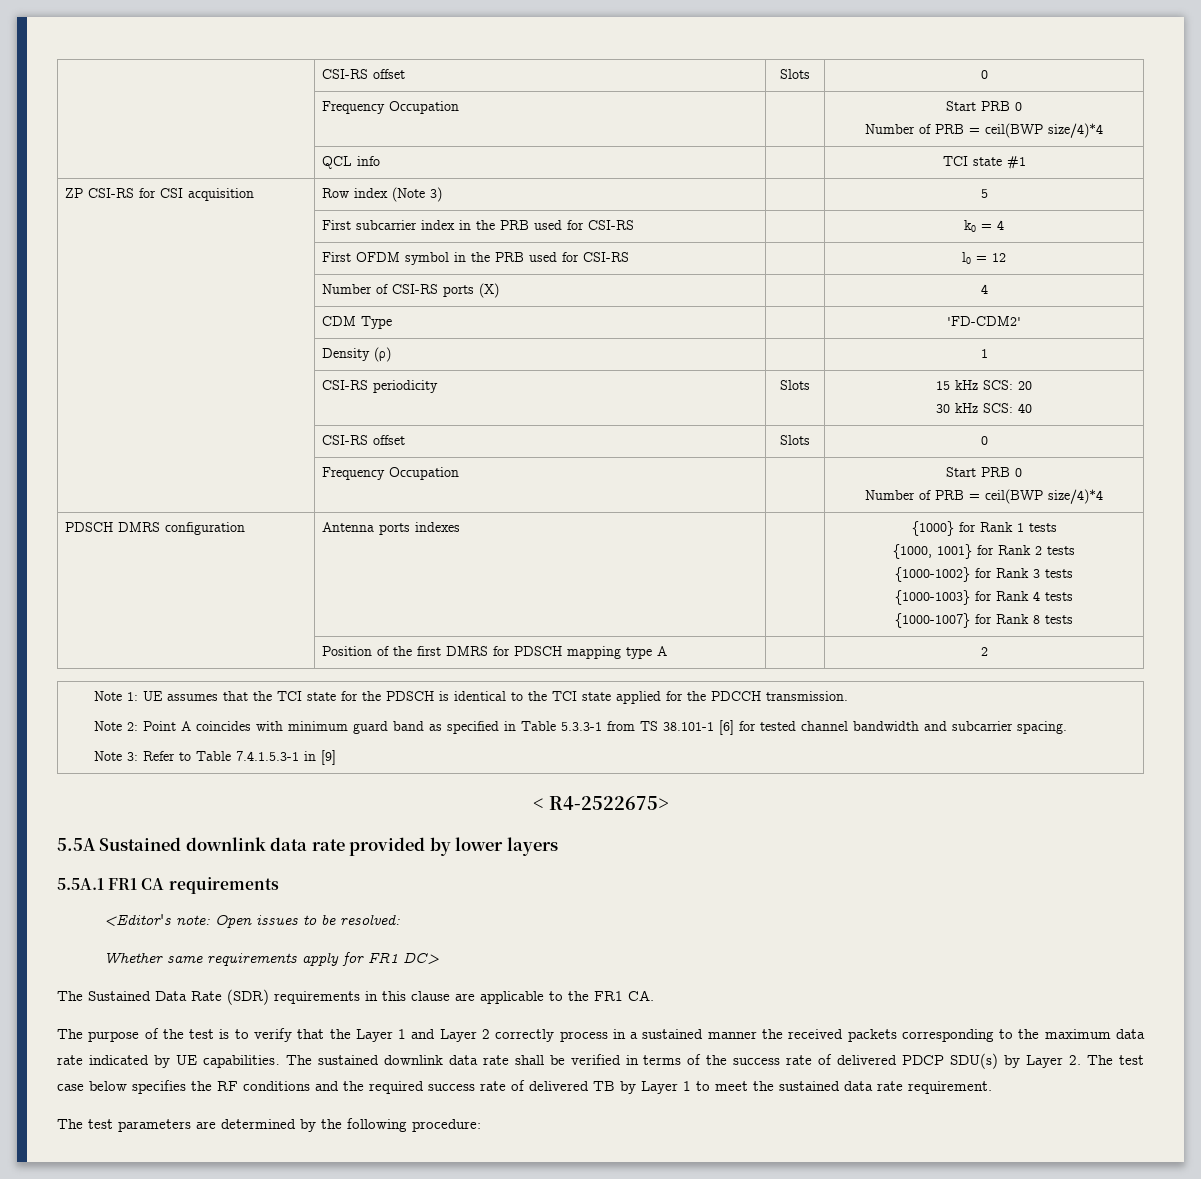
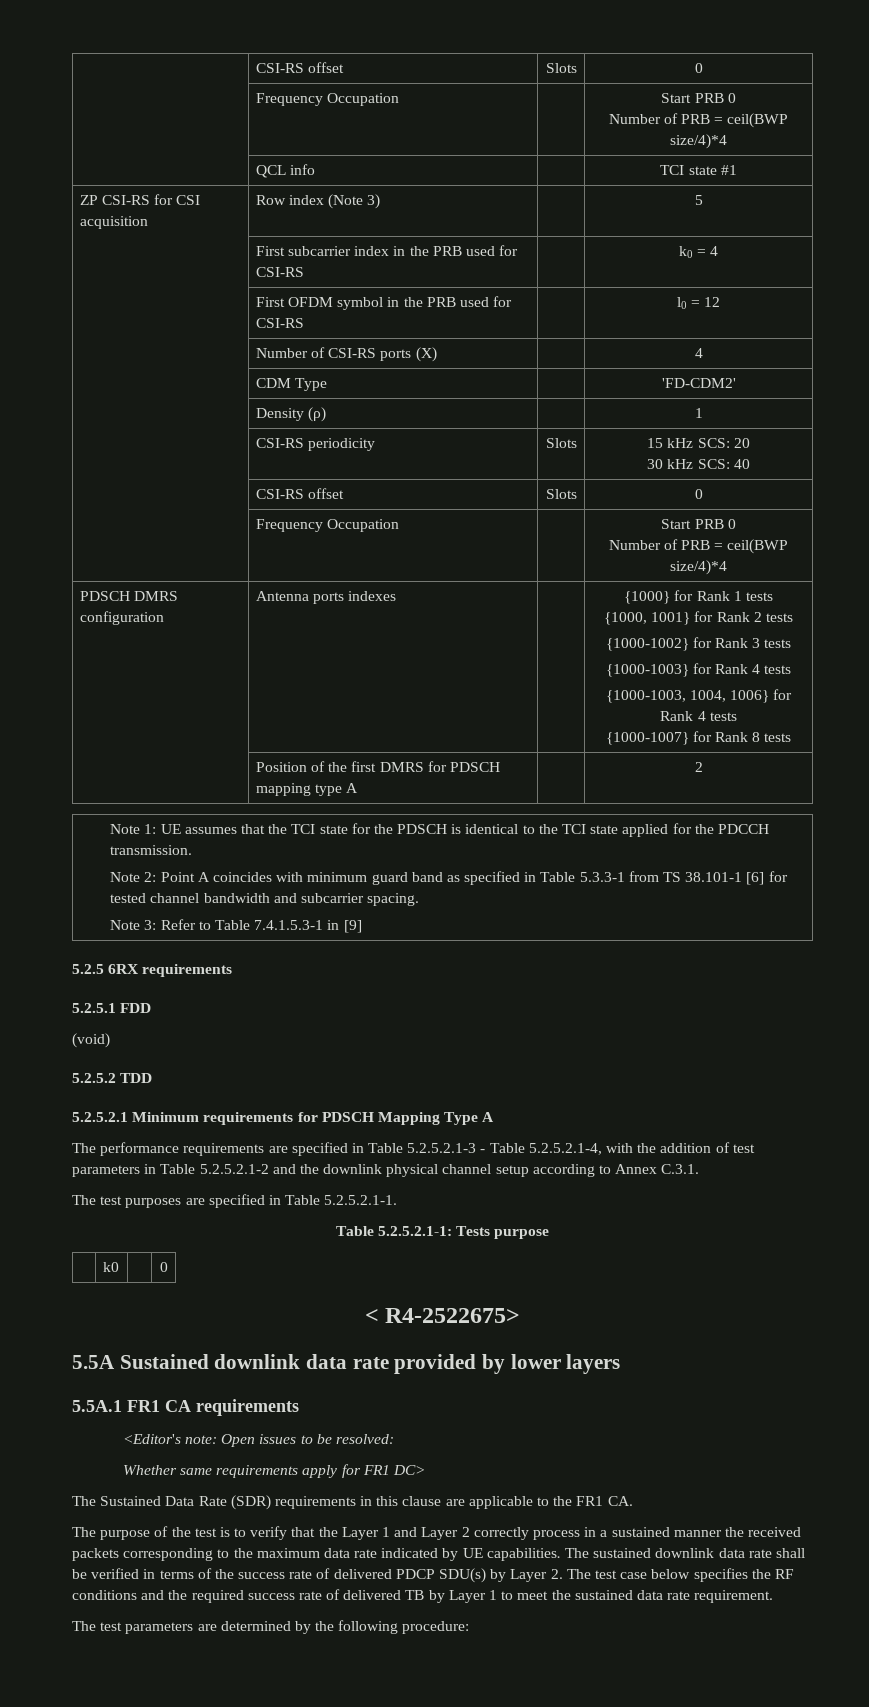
  PDSCH DMRS configuration | Antenna ports indexes | | {1000} for Rank 1 tests
  {1000, 1001} for Rank 2 tests
  {1000-1002} for Rank 3 tests
  {1000-1003} for Rank 4 tests
+ {1000-1003, 1004, 1006} for Rank 4 tests
+ 5.2.5 6RX requirements
+ 5.2.5.1 FDD
+ (void)
+ 5.2.5.2 TDD
+ 5.2.5.2.1 Minimum requirements for PDSCH Mapping Type A
+ The performance requirements are specified in Table 5.2.5.2.1-3 - Table 5.2.5.2.1-4, with the addition of test parameters in Table 5.2.5.2.1-2 and the downlink physical channel setup according to Annex C.3.1.
+ The test purposes are specified in Table 5.2.5.2.1-1.
+ Table 5.2.5.2.1-1: Tests purpose
+ | k0 | | 0

